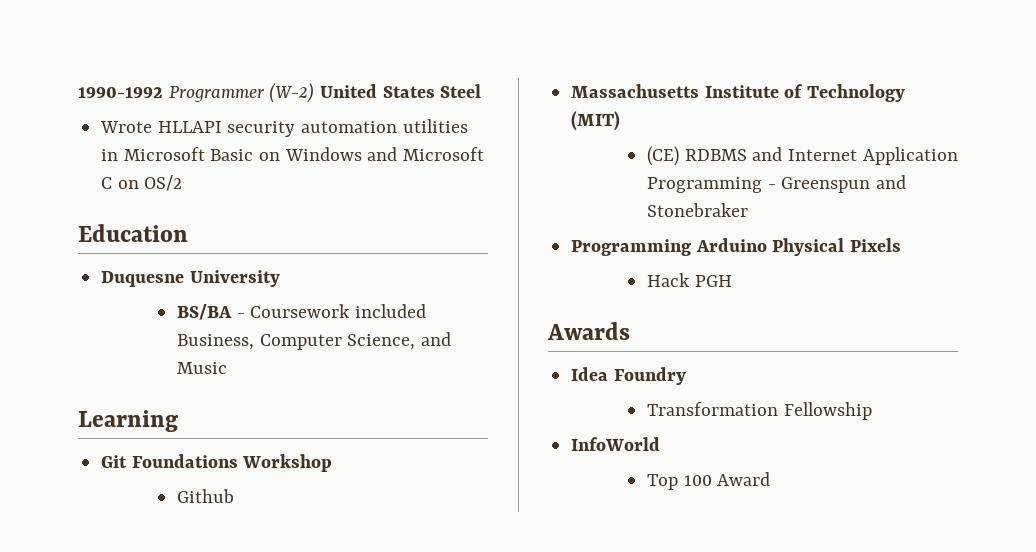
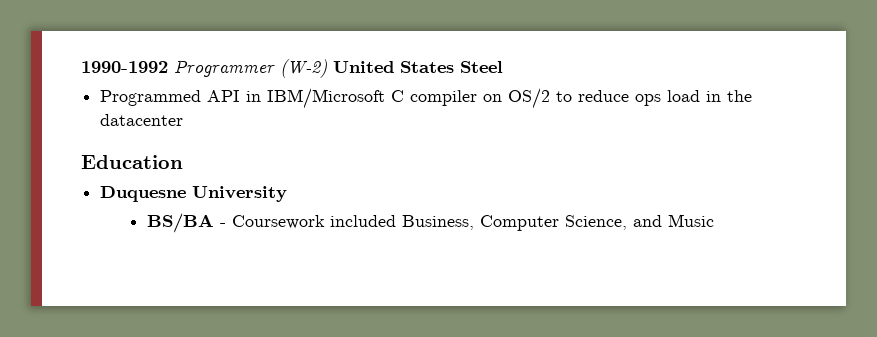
- Wrote HLLAPI security automation utilities in Microsoft Basic on Windows and Microsoft C on OS/2
+ Programmed API in IBM/Microsoft C compiler on OS/2 to reduce ops load in the datacenter
- Learning
- Git Foundations Workshop
- Github
- Massachusetts Institute of Technology (MIT)
- (CE) RDBMS and Internet Application Programming - Greenspun and Stonebraker
- Programming Arduino Physical Pixels
- Hack PGH
- Awards
- Idea Foundry
- Transformation Fellowship
- InfoWorld
- Top 100 Award

